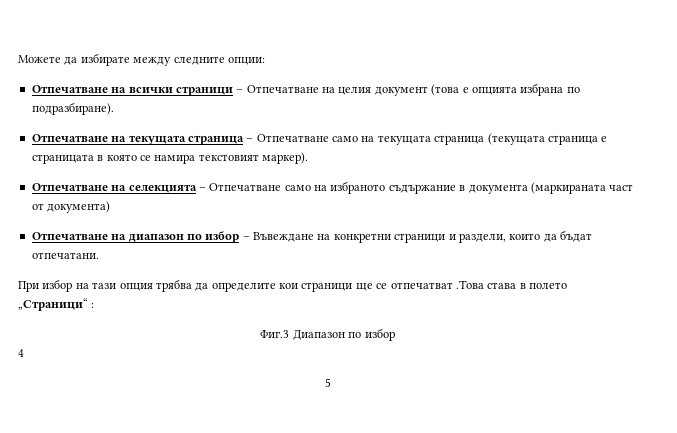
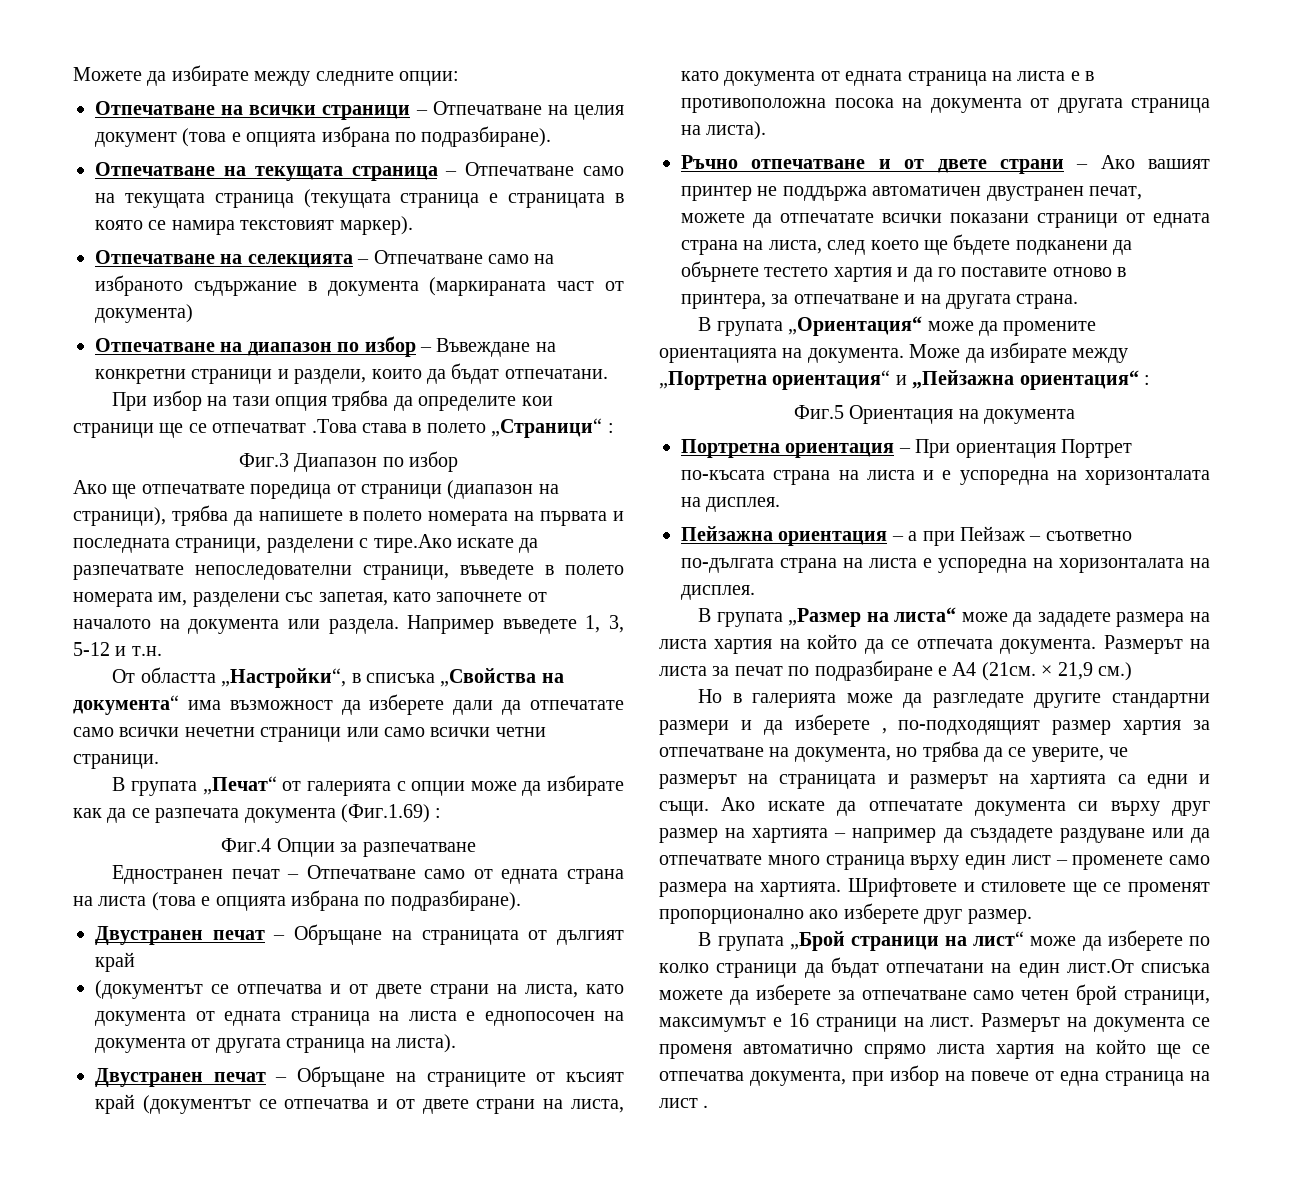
- 4
- 5
+ Ако ще отпечатвате поредица от страници (диапазон на страници), трябва да напишете в полето номерата на първата и последната страници, разделени с тире.Ако искате да разпечатвате непоследователни страници, въведете в полето номерата им, разделени със запетая, като започнете от началото на документа или раздела. Например въведете 1, 3, 5-12 и т.н.
+ От областта „Настройки“, в списъка „Свойства на документа“ има възможност да изберете дали да отпечатате само всички нечетни страници или само всички четни страници.
+ В групата „Печат“ от галерията с опции може да избирате как да се разпечата документа (Фиг.1.69) :
+ Фиг.4 Опции за разпечатване
+ Едностранен печат – Отпечатване само от едната страна на листа (това е опцията избрана по подразбиране).
+ Двустранен печат – Обръщане на страницата от дългият край
+ (документът се отпечатва и от двете страни на листа, като документа от едната страница на листа е еднопосочен на документа от другата страница на листа).
+ Двустранен печат – Обръщане на страниците от късият край (документът се отпечатва и от двете страни на листа, като документа от едната страница на листа е в противоположна посока на документа от другата страница на листа).
+ Ръчно отпечатване и от двете страни – Ако вашият принтер не поддържа автоматичен двустранен печат, можете да отпечатате всички показани страници от едната страна на листа, след което ще бъдете подканени да обърнете тестето хартия и да го поставите отново в принтера, за отпечатване и на другата страна.
+ В групата „Ориентация“ може да промените ориентацията на документа. Може да избирате между „Портретна ориентация“ и „Пейзажна ориентация“ :
+ Фиг.5 Ориентация на документа
+ Портретна ориентация – При ориентация Портрет по-късата страна на листа и е успоредна на хоризонталата на дисплея.
+ Пейзажна ориентация – а при Пейзаж – съответно по-дългата страна на листа е успоредна на хоризонталата на дисплея.
+ В групата „Размер на листа“ може да зададете размера на листа хартия на който да се отпечата документа. Размерът на листа за печат по подразбиране е А4 (21см. × 21,9 см.)
+ Но в галерията може да разгледате другите стандартни размери и да изберете , по-подходящият размер хартия за отпечатване на документа, но трябва да се уверите, че размерът на страницата и размерът на хартията са едни и същи. Ако искате да отпечатате документа си върху друг размер на хартията – например да създадете раздуване или да отпечатвате много страница върху един лист – променете само размера на хартията. Шрифтовете и стиловете ще се променят пропорционално ако изберете друг размер.
+ В групата „Брой страници на лист“ може да изберете по колко страници да бъдат отпечатани на един лист.От списъка можете да изберете за отпечатване само четен брой страници, максимумът е 16 страници на лист. Размерът на документа се променя автоматично спрямо листа хартия на който ще се отпечатва документа, при избор на повече от една страница на лист .

